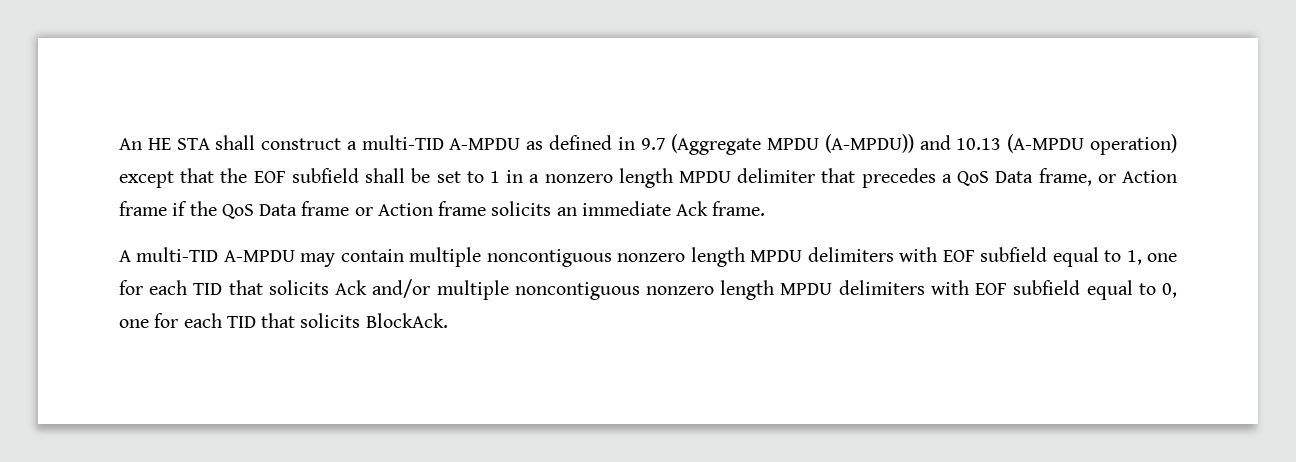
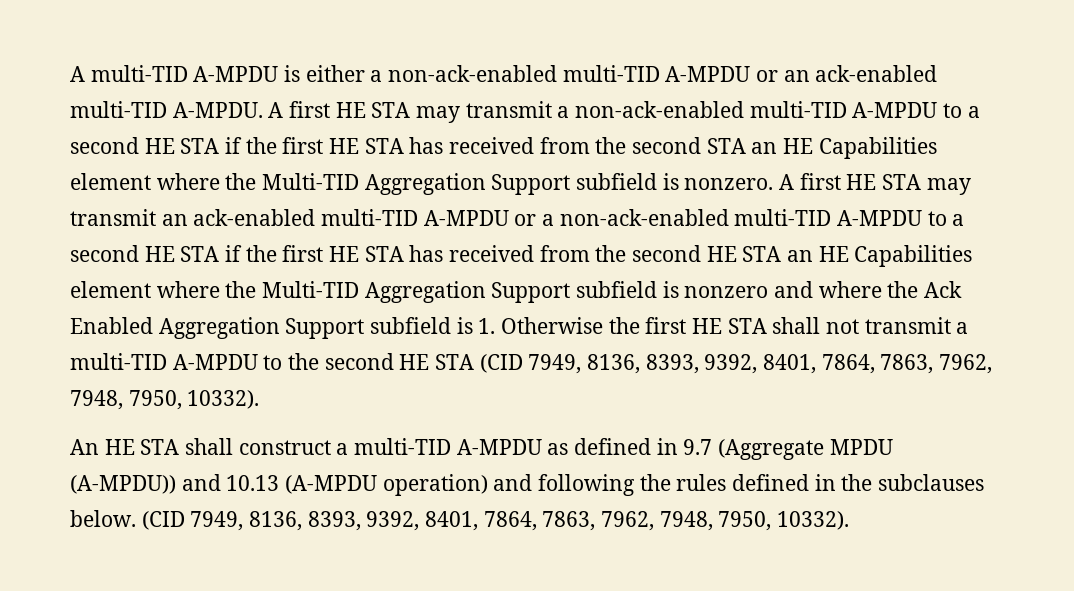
+ A multi-TID A-MPDU is either a non-ack-enabled multi-TID A-MPDU or an ack-enabled multi-TID A-MPDU. A first HE STA may transmit a non-ack-enabled multi-TID A-MPDU to a second HE STA if the first HE STA has received from the second STA an HE Capabilities element where the Multi-TID Aggregation Support subfield is nonzero. A first HE STA may transmit an ack-enabled multi-TID A-MPDU or a non-ack-enabled multi-TID A-MPDU to a second HE STA if the first HE STA has received from the second HE STA an HE Capabilities element where the Multi-TID Aggregation Support subfield is nonzero and where the Ack Enabled Aggregation Support subfield is 1. Otherwise the first HE STA shall not transmit a multi-TID A-MPDU to the second HE STA (CID 7949, 8136, 8393, 9392, 8401, 7864, 7863, 7962, 7948, 7950, 10332).
- An HE STA shall construct a multi-TID A-MPDU as defined in 9.7 (Aggregate MPDU (A-MPDU)) and 10.13 (A-MPDU operation) except that the EOF subfield shall be set to 1 in a nonzero length MPDU delimiter that precedes a QoS Data frame, or Action frame if the QoS Data frame or Action frame solicits an immediate Ack frame.
- A multi-TID A-MPDU may contain multiple noncontiguous nonzero length MPDU delimiters with EOF subfield equal to 1, one for each TID that solicits Ack and/or multiple noncontiguous nonzero length MPDU delimiters with EOF subfield equal to 0, one for each TID that solicits BlockAck.
+ An HE STA shall construct a multi-TID A-MPDU as defined in 9.7 (Aggregate MPDU (A-MPDU)) and 10.13 (A-MPDU operation) and following the rules defined in the subclauses below. (CID 7949, 8136, 8393, 9392, 8401, 7864, 7863, 7962, 7948, 7950, 10332).

